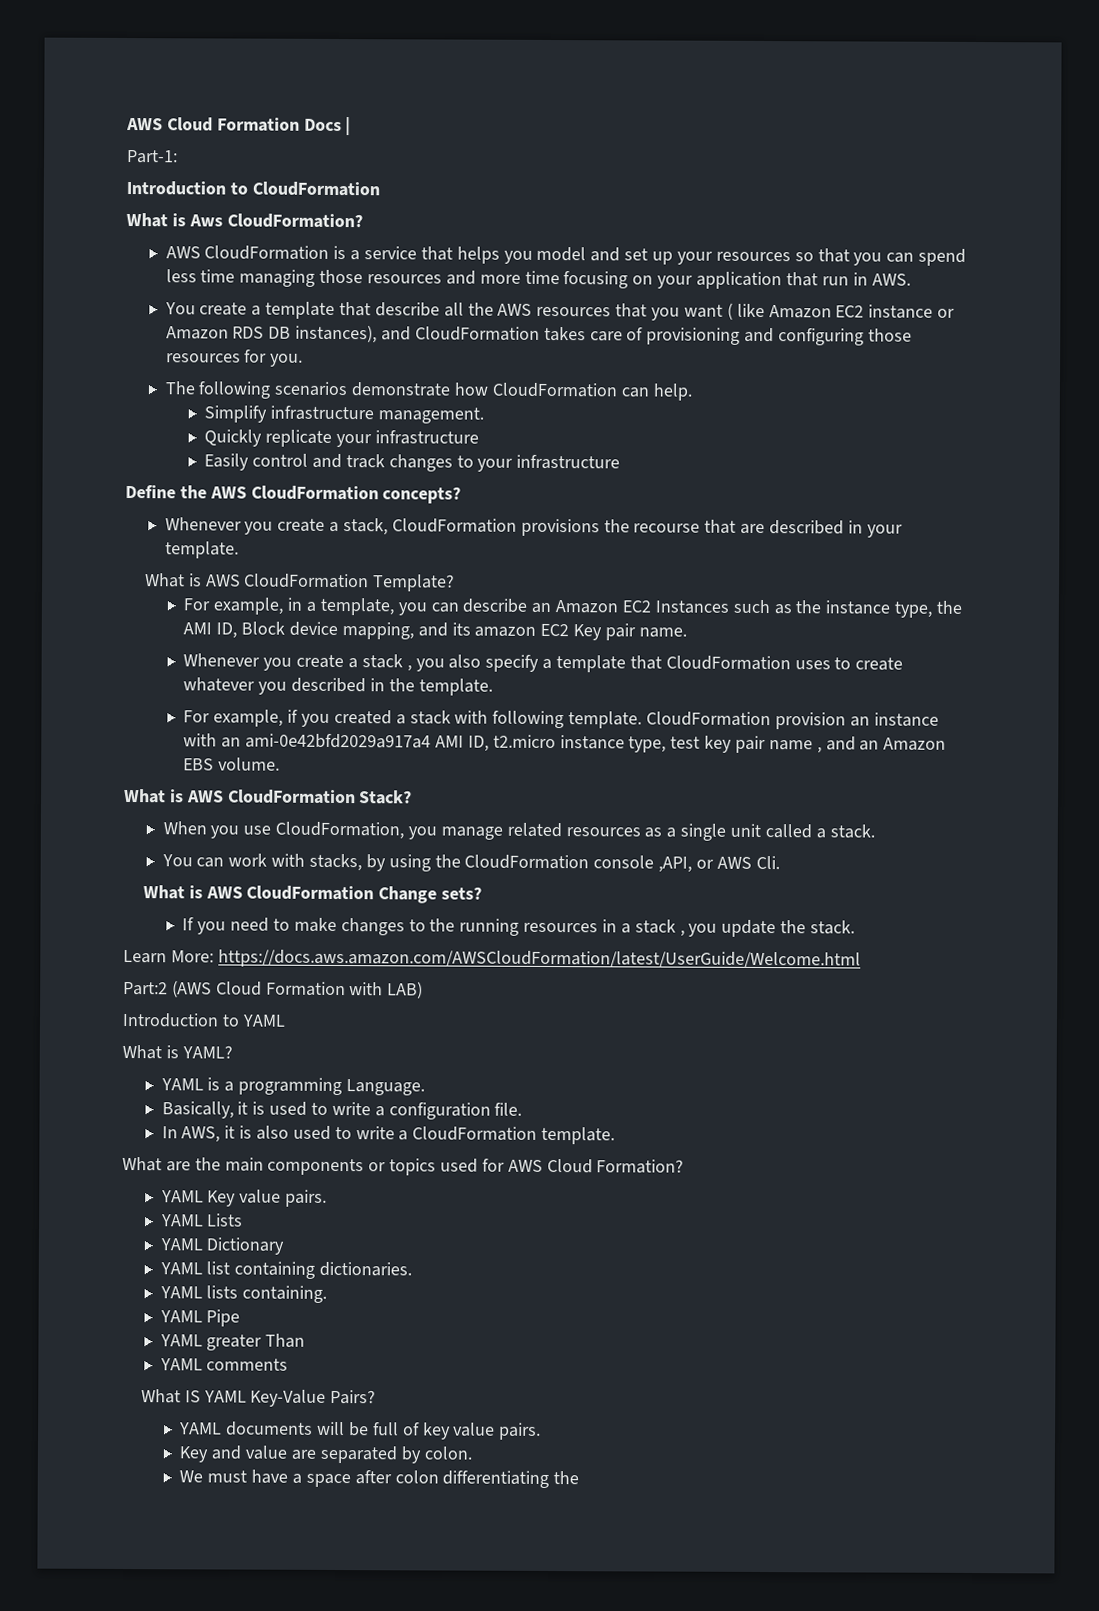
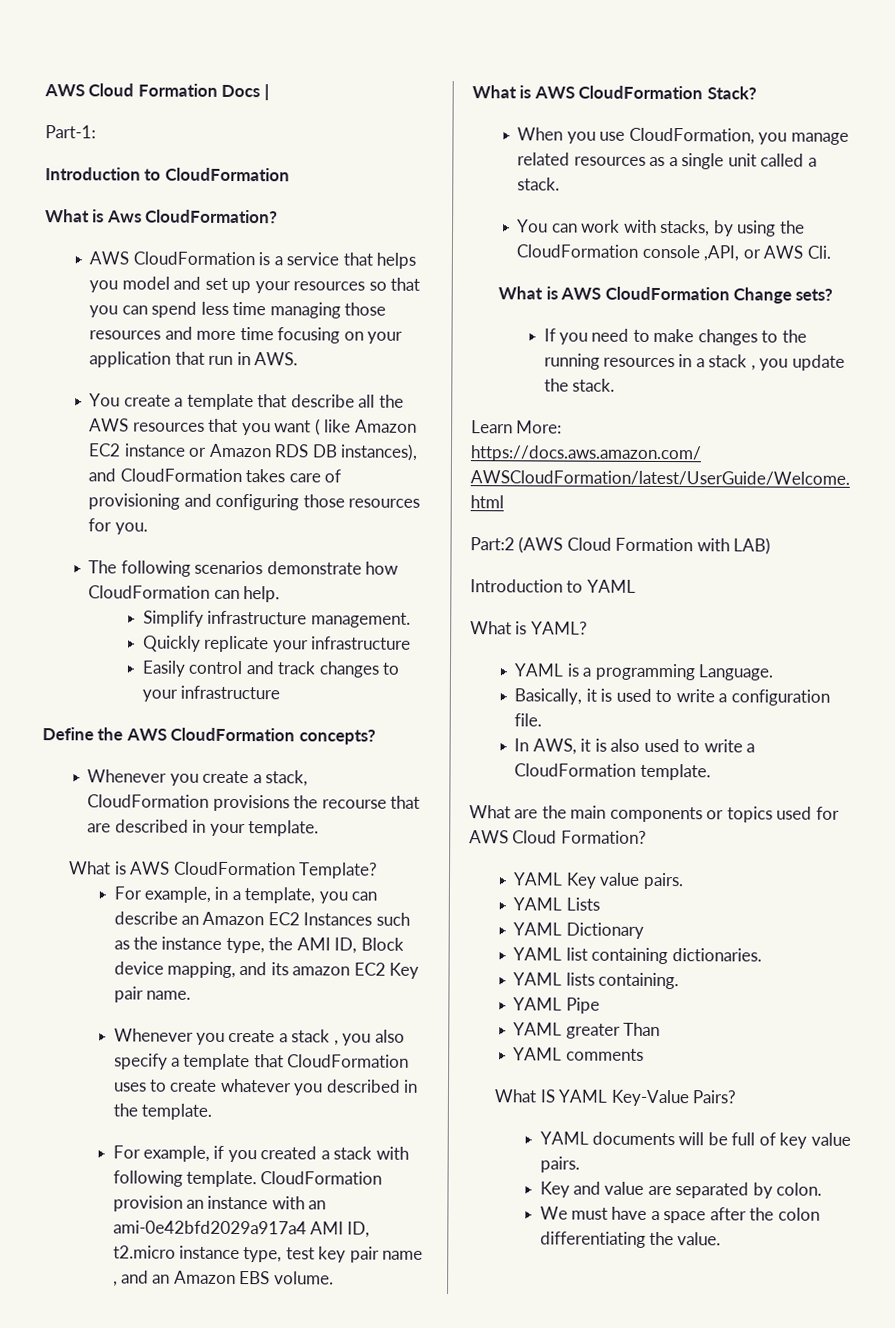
- We must have a space after colon differentiating the
+ We must have a space after the colon differentiating the value.

